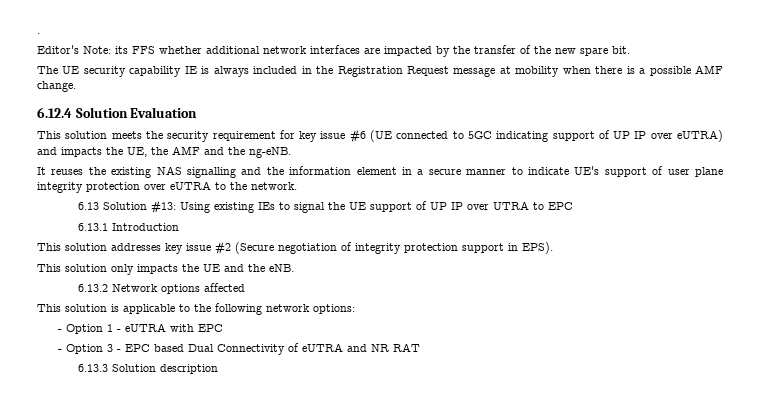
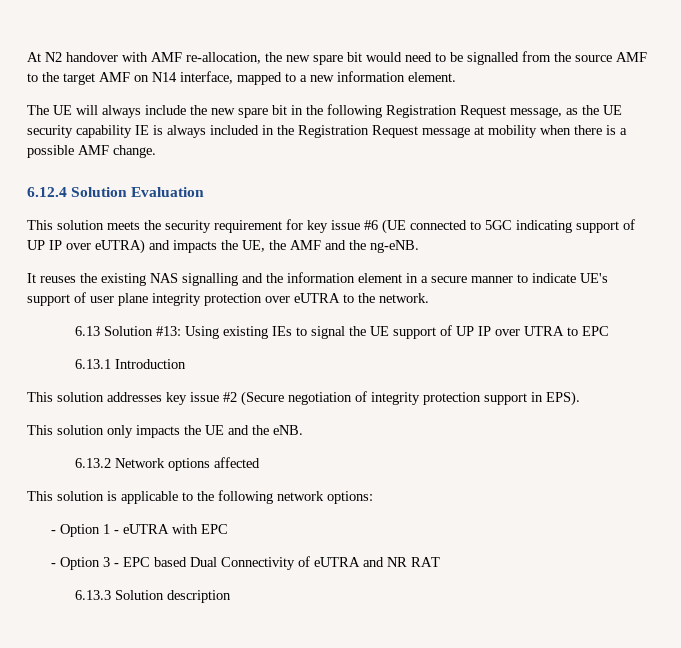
- .
- Editor's Note: its FFS whether additional network interfaces are impacted by the transfer of the new spare bit.
- The UE security capability IE is always included in the Registration Request message at mobility when there is a possible AMF change.
+ At N2 handover with AMF re-allocation, the new spare bit would need to be signalled from the source AMF to the target AMF on N14 interface, mapped to a new information element.
+ The UE will always include the new spare bit in the following Registration Request message, as the UE security capability IE is always included in the Registration Request message at mobility when there is a possible AMF change.

